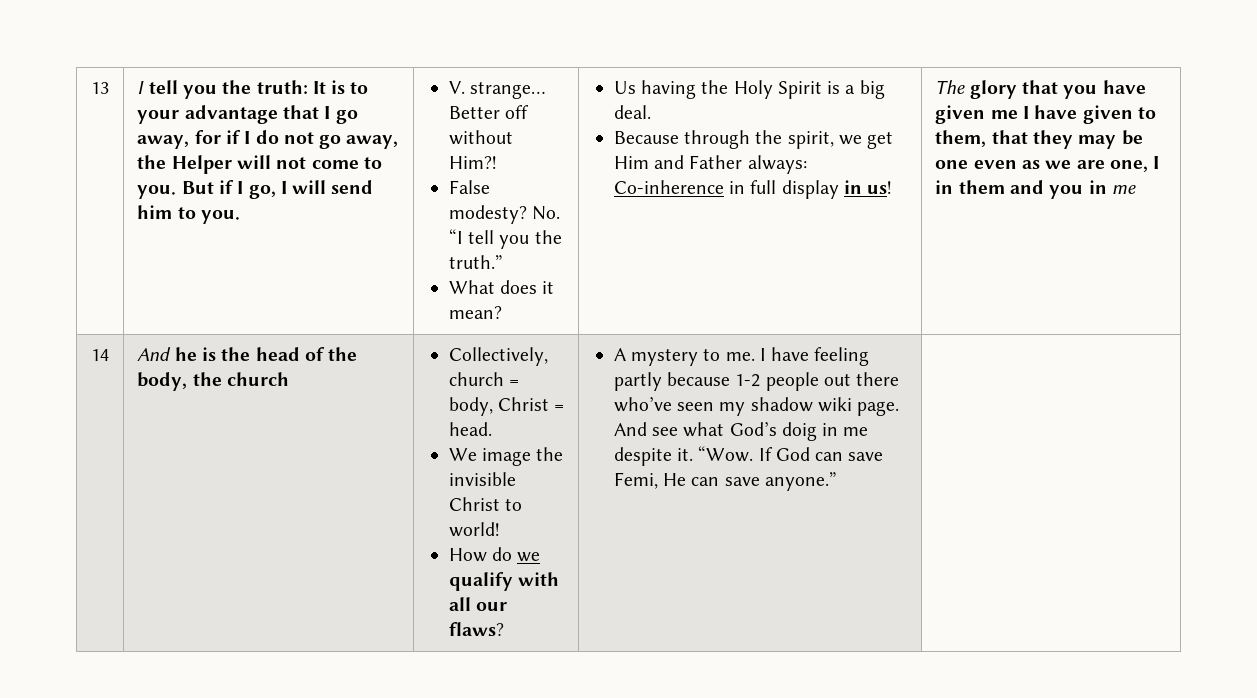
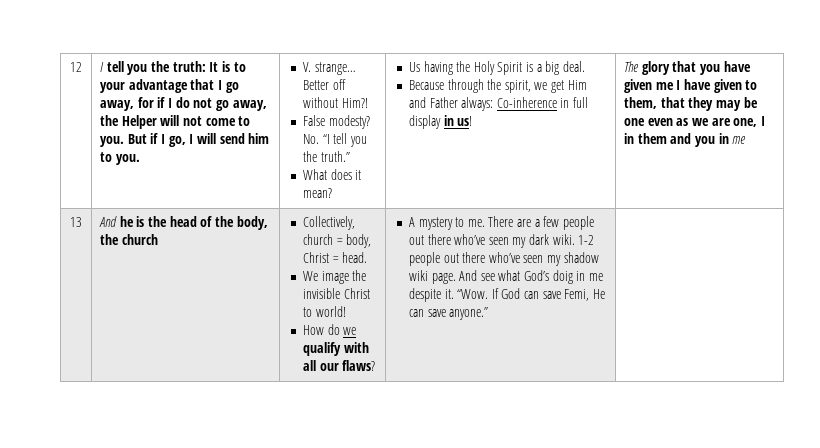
- 13
+ 12
- 14
+ 13
- I have feeling partly because 1-2 people out there who’ve seen my shadow wiki page.
+ There are a few people out there who’ve seen my dark wiki. 1-2 people out there who’ve seen my shadow wiki page.

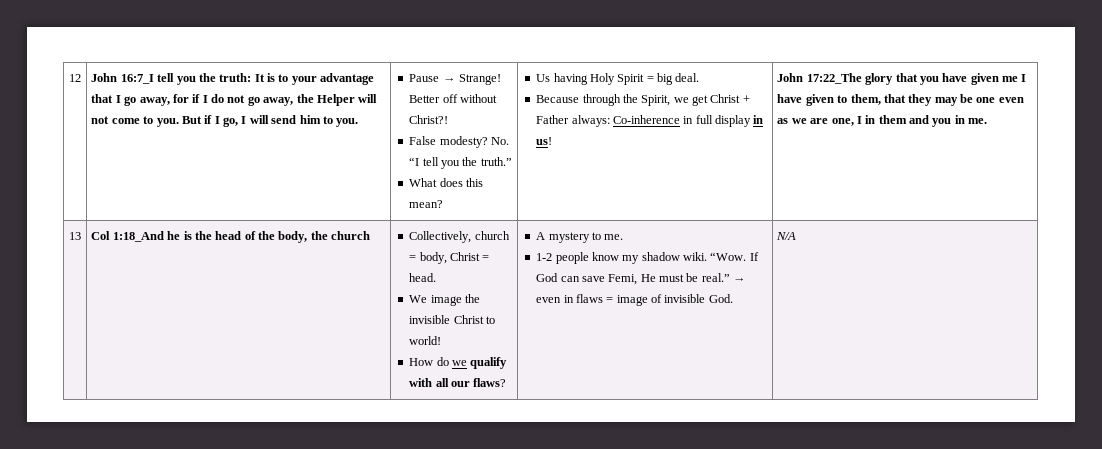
- I tell you the truth: It is to your advantage that I go away, for if I do not go away, the Helper will not come to you.
+ John 16:7_I tell you the truth: It is to your advantage that I go away, for if I do not go away, the Helper will not come to you.
- V. strange…
+ Pause → Strange!
- Better off without Him?!
+ Better off without Christ?!
- What does it mean?
+ What does this mean?
- Us having the Holy Spirit is a big deal.
+ Us having Holy Spirit = big deal.
- Because through the spirit, we get Him and Father always: Co-inherence in full display in us!
+ Because through the Spirit, we get Christ + Father always: Co-inherence in full display in us!
- The glory that you have given me I have given to them, that they may be one even as we are one, I in them and you in me
+ John 17:22_The glory that you have given me I have given to them, that they may be one even as we are one, I in them and you in me.
- And he is the head of the body, the church
+ Col 1:18_And he is the head of the body, the church
- A mystery to me. There are a few people out there who’ve seen my dark wiki. 1-2 people out there who’ve seen my shadow wiki page. And see what God’s doig in me despite it.
+ A mystery to me.
+ 1-2 people know my shadow wiki.
- “Wow. If God can save Femi, He can save anyone.”
+ “Wow. If God can save Femi, He must be real.” → even in flaws = image of invisible God. | N/A

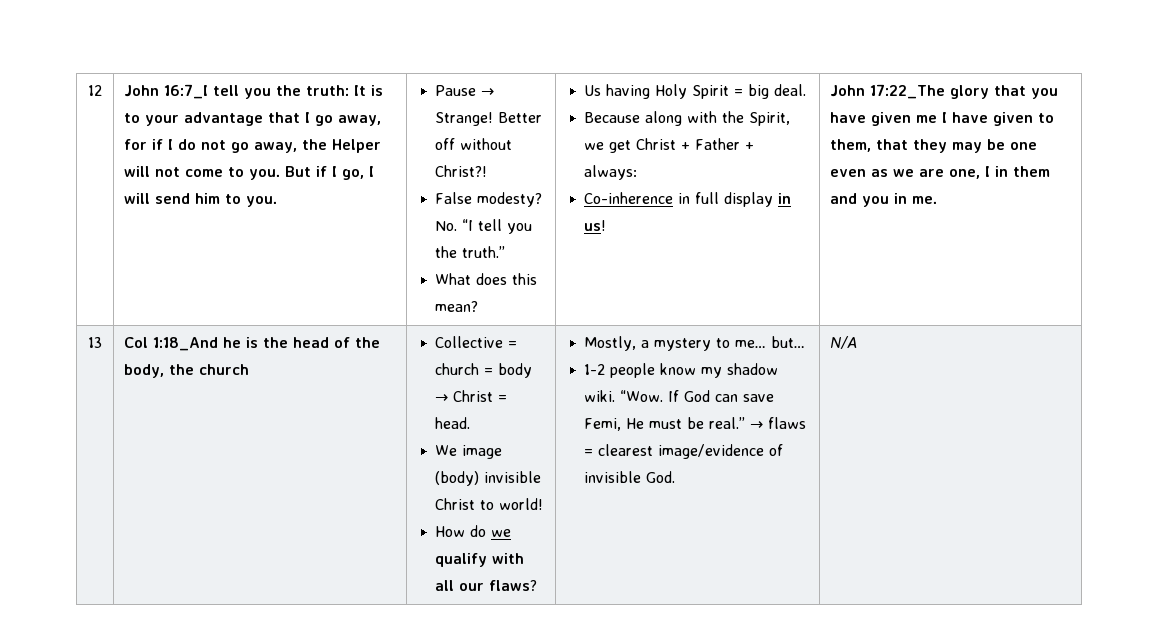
- Because through the Spirit, we get Christ + Father always: Co-inherence in full display in us!
+ Because along with the Spirit, we get Christ + Father + always:
+ Co-inherence in full display in us!
- Collectively, church = body, Christ = head.
+ Collective = church = body → Christ = head.
- We image the invisible Christ to world!
+ We image (body) invisible Christ to world!
- A mystery to me.
+ Mostly, a mystery to me… but…
- → even in flaws = image of invisible God.
+ → flaws = clearest image/evidence of invisible God.

